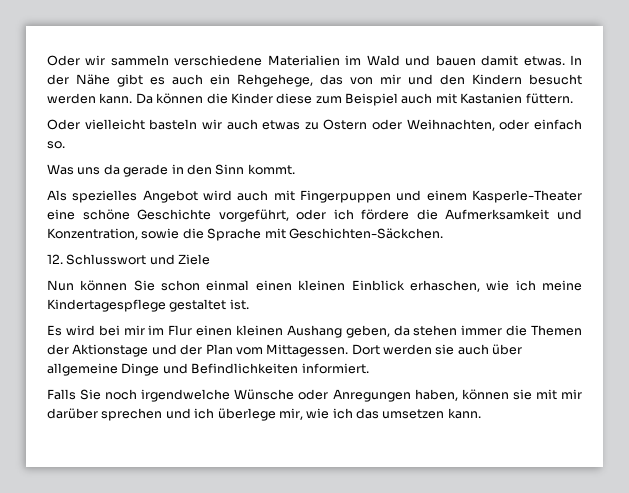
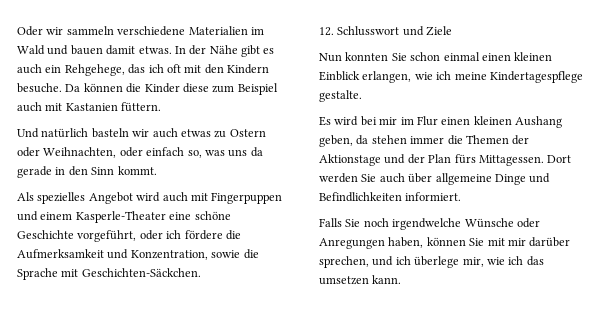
- In der Nähe gibt es auch ein Rehgehege, das von mir und den Kindern besucht werden kann.
+ In der Nähe gibt es auch ein Rehgehege, das ich oft mit den Kindern besuche.
- Oder vielleicht basteln wir auch etwas zu Ostern oder Weihnachten, oder einfach so.
- Was uns da gerade in den Sinn kommt.
+ Und natürlich basteln wir auch etwas zu Ostern oder Weihnachten, oder einfach so, was uns da gerade in den Sinn kommt.
- Nun können Sie schon einmal einen kleinen Einblick erhaschen, wie ich meine Kindertagespflege gestaltet ist.
+ Nun konnten Sie schon einmal einen kleinen Einblick erlangen, wie ich meine Kindertagespflege gestalte.
- Es wird bei mir im Flur einen kleinen Aushang geben, da stehen immer die Themen der Aktionstage und der Plan vom Mittagessen.
+ Es wird bei mir im Flur einen kleinen Aushang geben, da stehen immer die Themen der Aktionstage und der Plan fürs Mittagessen.
- Dort werden sie auch über allgemeine Dinge und Befindlichkeiten informiert.
+ Dort werden Sie auch über allgemeine Dinge und Befindlichkeiten informiert.
- Falls Sie noch irgendwelche Wünsche oder Anregungen haben, können sie mit mir darüber sprechen und ich überlege mir, wie ich das umsetzen kann.
+ Falls Sie noch irgendwelche Wünsche oder Anregungen haben, können Sie mit mir darüber sprechen, und ich überlege mir, wie ich das umsetzen kann.

